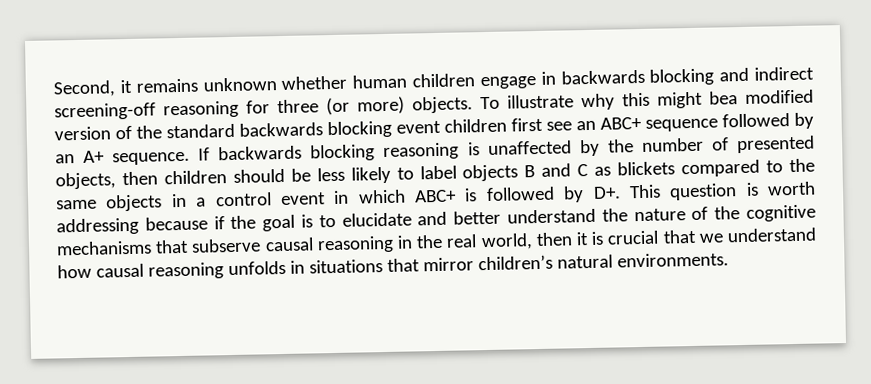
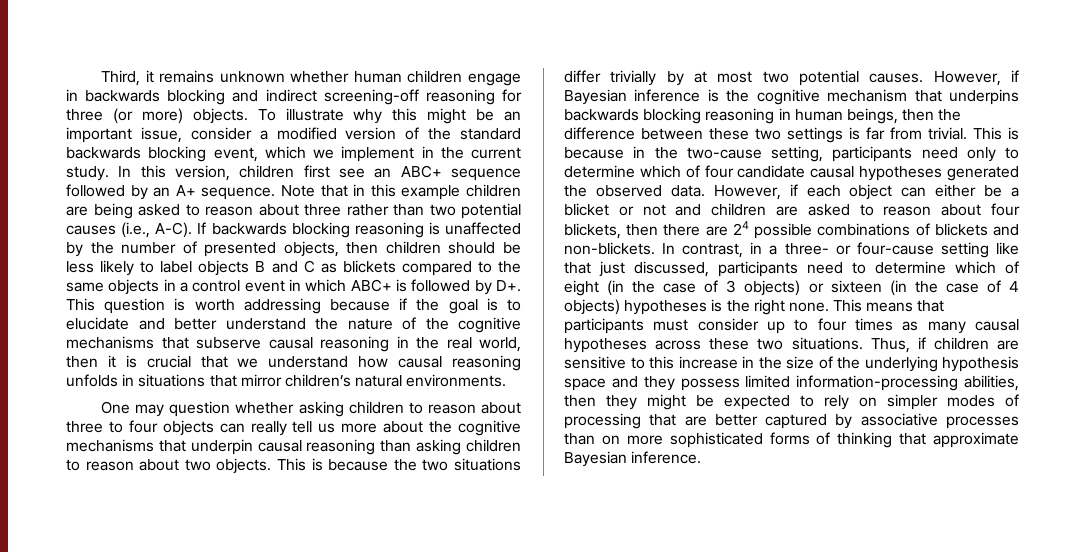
- Second, it remains unknown whether human children engage in backwards blocking and indirect screening-off reasoning for three (or more) objects.
+ Third, it remains unknown whether human children engage in backwards blocking and indirect screening-off reasoning for three (or more) objects.
- To illustrate why this might bea modified version of the standard backwards blocking event children first see an ABC+ sequence followed by an A+ sequence.
+ To illustrate why this might be an important issue, consider a modified version of the standard backwards blocking event, which we implement in the current study. In this version, children first see an ABC+ sequence followed by an A+ sequence.
+ Note that in this example children are being asked to reason about three rather than two potential causes (i.e., A-C).
+ One may question whether asking children to reason about three to four objects can really tell us more about the cognitive mechanisms that underpin causal reasoning than asking children to reason about two objects. This is because the two situations differ trivially by at most two potential causes. However, if Bayesian inference is the cognitive mechanism that underpins backwards blocking reasoning in human beings, then the difference between these two settings is far from trivial. This is because in the two-cause setting, participants need only to determine which of four candidate causal hypotheses generated the observed data. However, if each object can either be a blicket or not and children are asked to reason about four blickets, then there are 24 possible combinations of blickets and non-blickets. In contrast, in a three- or four-cause setting like that just discussed, participants need to determine which of eight (in the case of 3 objects) or sixteen (in the case of 4 objects) hypotheses is the right none. This means that participants must consider up to four times as many causal hypotheses across these two situations. Thus, if children are sensitive to this increase in the size of the underlying hypothesis space and they possess limited information-processing abilities, then they might be expected to rely on simpler modes of processing that are better captured by associative processes than on more sophisticated forms of thinking that approximate Bayesian inference.

